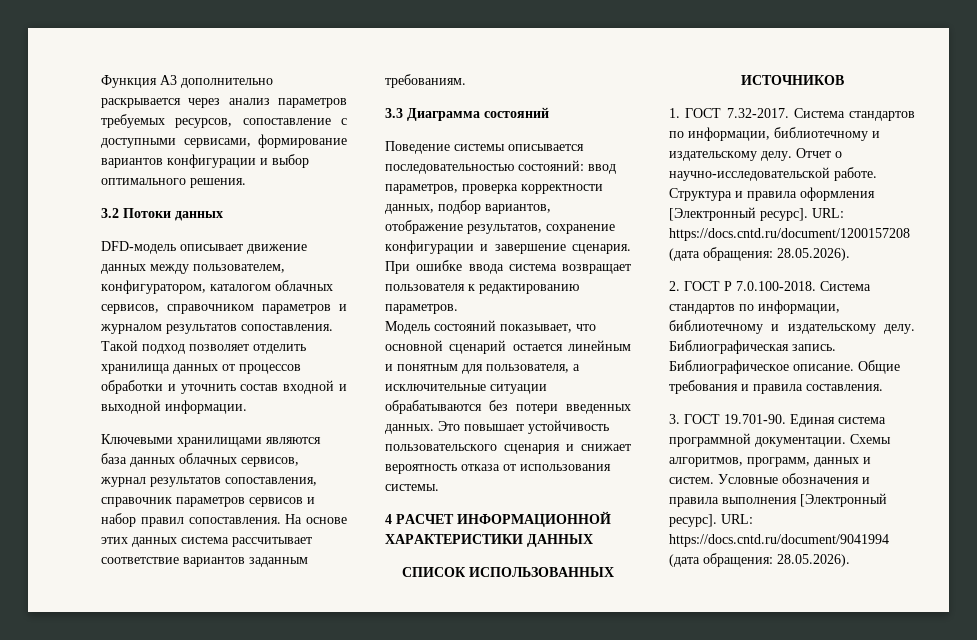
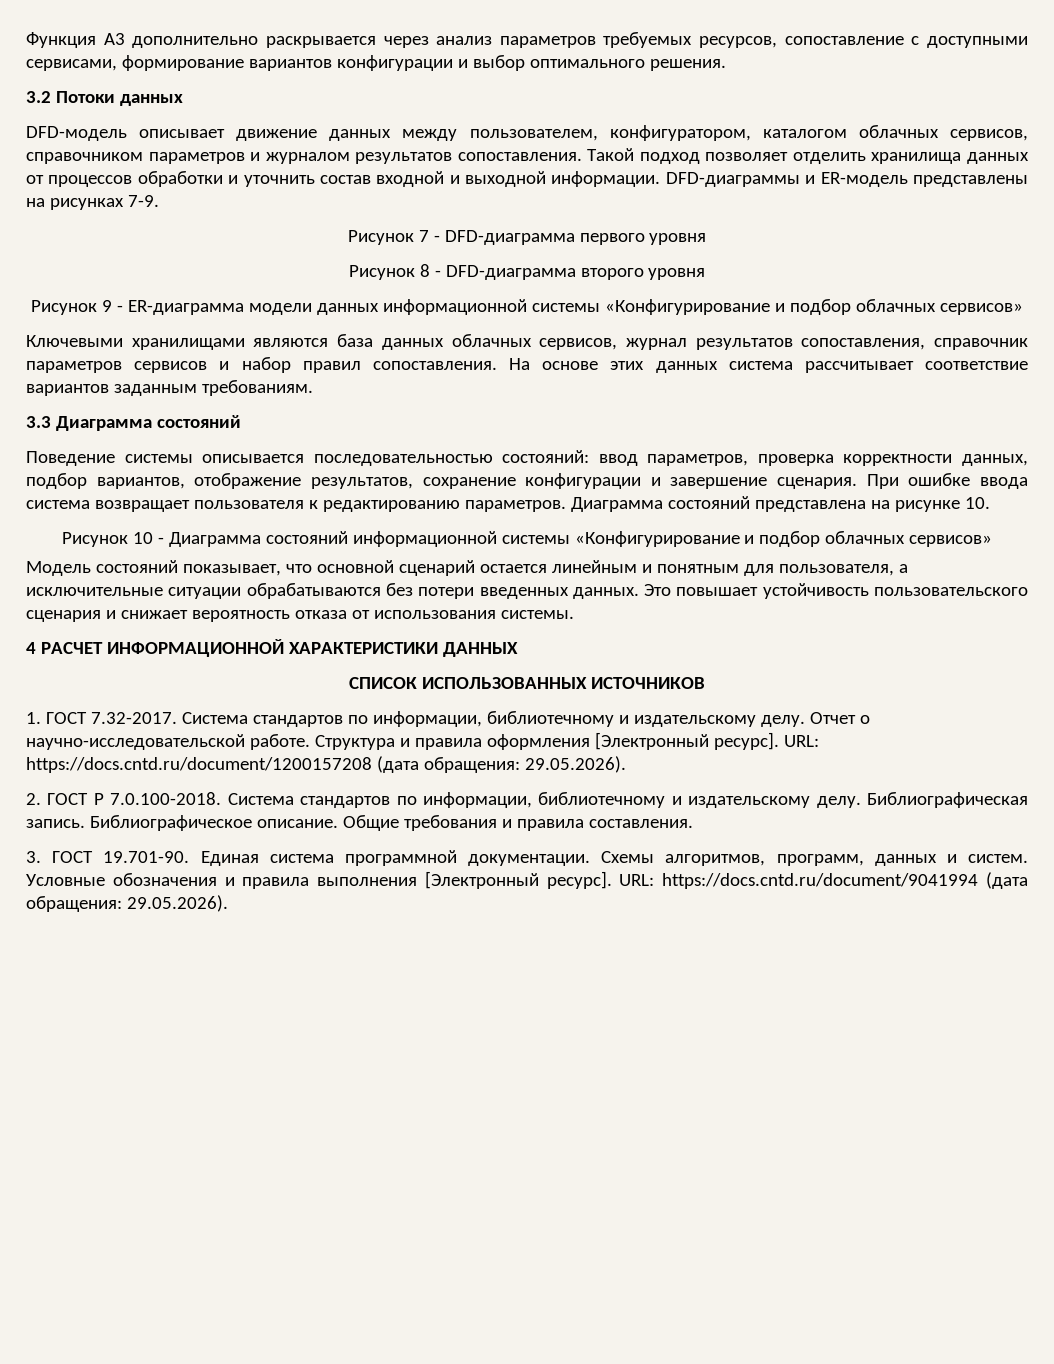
+ DFD-диаграммы и ER-модель представлены на рисунках 7-9.
+ Рисунок 7 - DFD-диаграмма первого уровня
+ Рисунок 8 - DFD-диаграмма второго уровня
+ Рисунок 9 - ER-диаграмма модели данных информационной системы «Конфигурирование и подбор облачных сервисов»
+ Диаграмма состояний представлена на рисунке 10.
+ Рисунок 10 - Диаграмма состояний информационной системы «Конфигурирование и подбор облачных сервисов»
- URL: https://docs.cntd.ru/document/1200157208 (дата обращения: 28.05.2026).
+ URL: https://docs.cntd.ru/document/1200157208 (дата обращения: 29.05.2026).
- URL: https://docs.cntd.ru/document/9041994 (дата обращения: 28.05.2026).
+ URL: https://docs.cntd.ru/document/9041994 (дата обращения: 29.05.2026).

